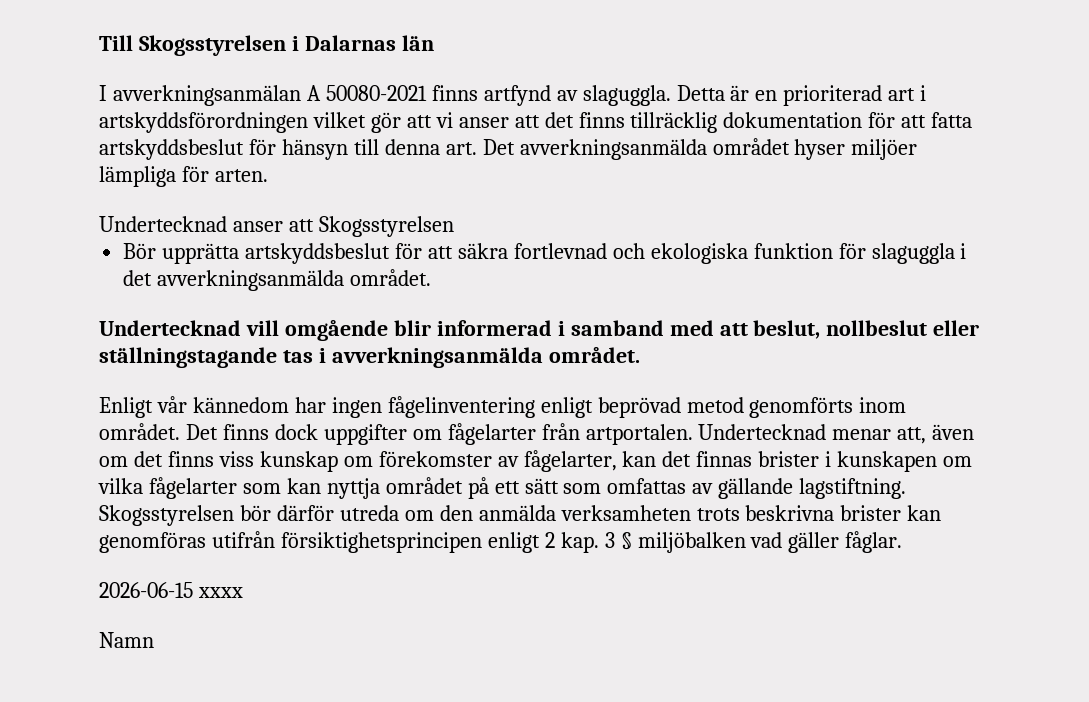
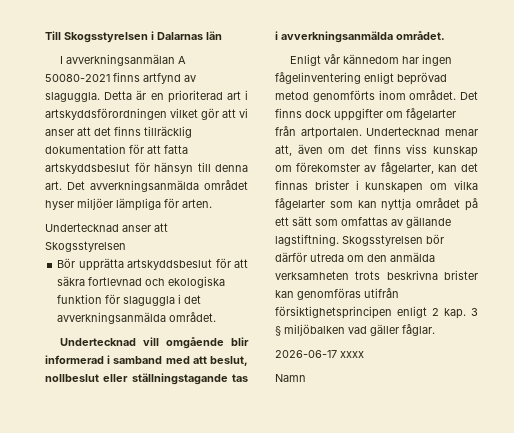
- 2026-06-15 xxxx
+ 2026-06-17 xxxx

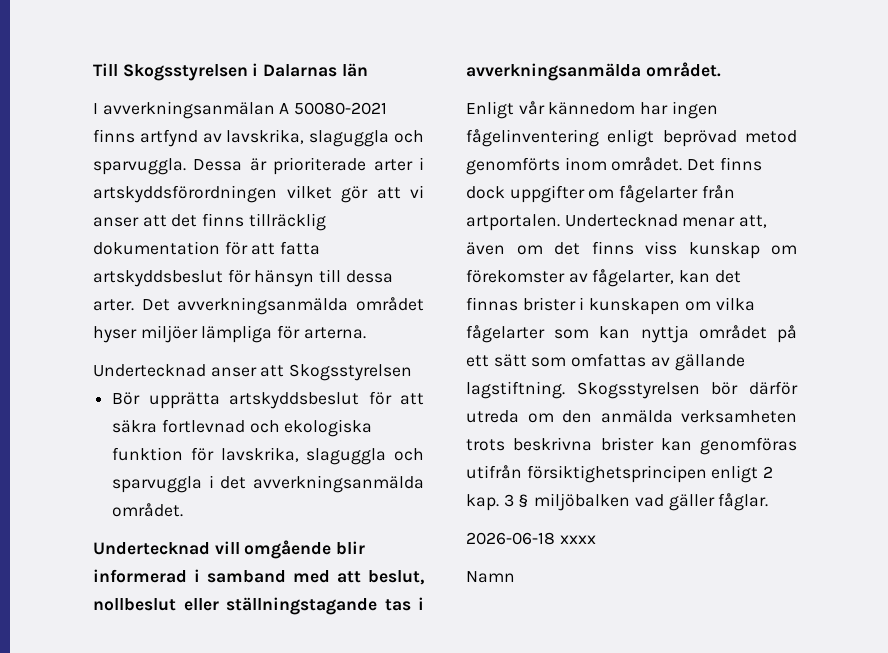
- I avverkningsanmälan A 50080-2021 finns artfynd av slaguggla. Detta är en prioriterad art i artskyddsförordningen vilket gör att vi anser att det finns tillräcklig dokumentation för att fatta artskyddsbeslut för hänsyn till denna art. Det avverkningsanmälda området hyser miljöer lämpliga för arten.
+ I avverkningsanmälan A 50080-2021 finns artfynd av lavskrika, slaguggla och sparvuggla. Dessa är prioriterade arter i artskyddsförordningen vilket gör att vi anser att det finns tillräcklig dokumentation för att fatta artskyddsbeslut för hänsyn till dessa arter. Det avverkningsanmälda området hyser miljöer lämpliga för arterna.
- Bör upprätta artskyddsbeslut för att säkra fortlevnad och ekologiska funktion för slaguggla i det avverkningsanmälda området.
+ Bör upprätta artskyddsbeslut för att säkra fortlevnad och ekologiska funktion för lavskrika, slaguggla och sparvuggla i det avverkningsanmälda området.
- 2026-06-17 xxxx
+ 2026-06-18 xxxx

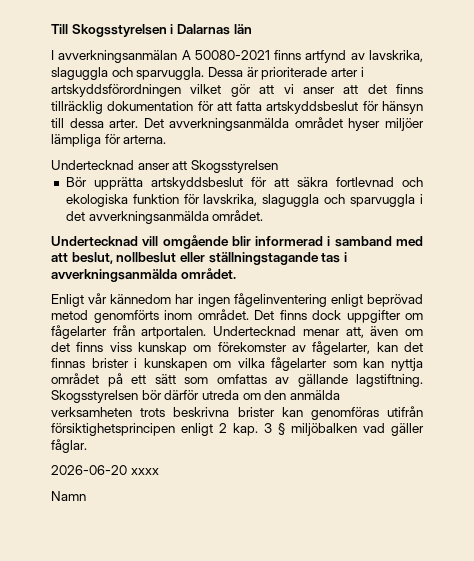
- 2026-06-18 xxxx
+ 2026-06-20 xxxx

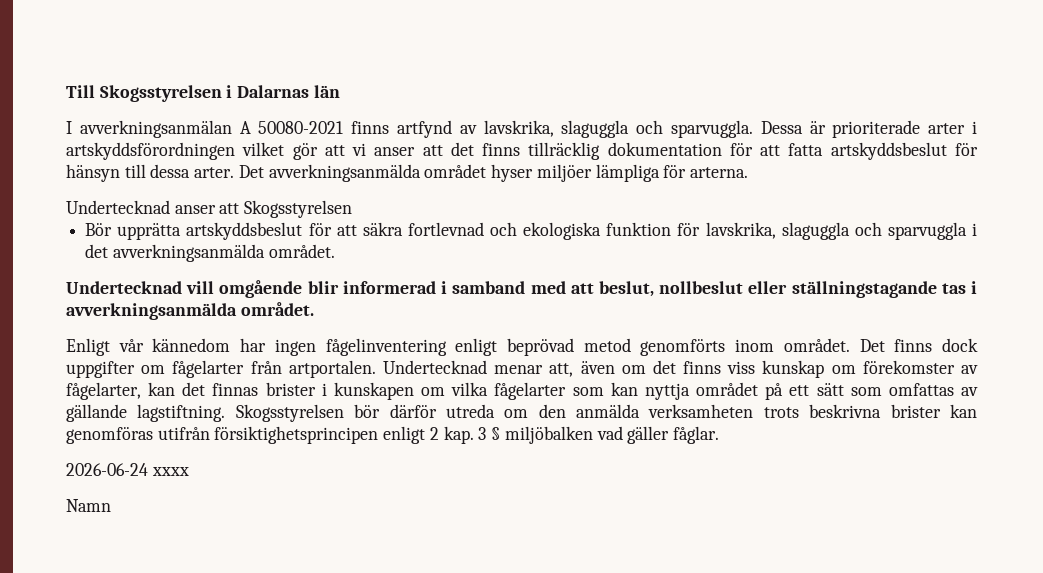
- 2026-06-20 xxxx
+ 2026-06-24 xxxx

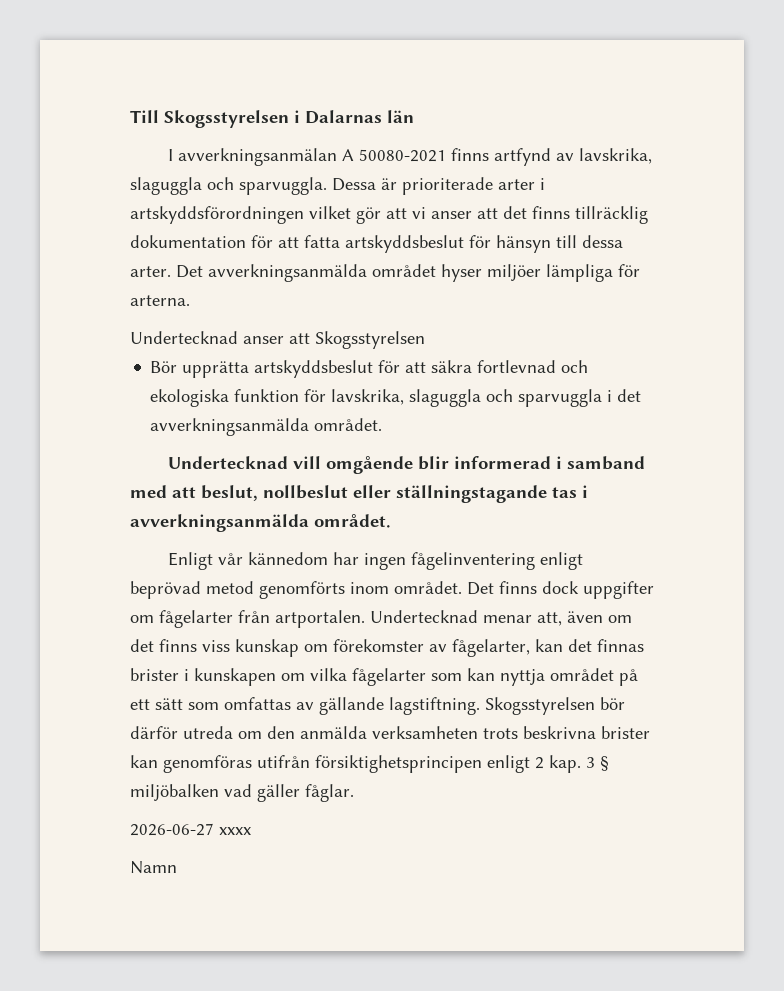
- 2026-06-24 xxxx
+ 2026-06-27 xxxx

